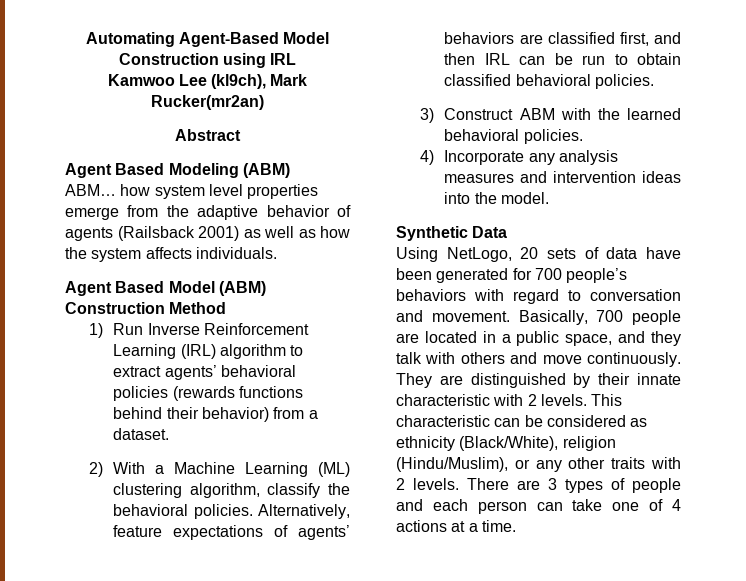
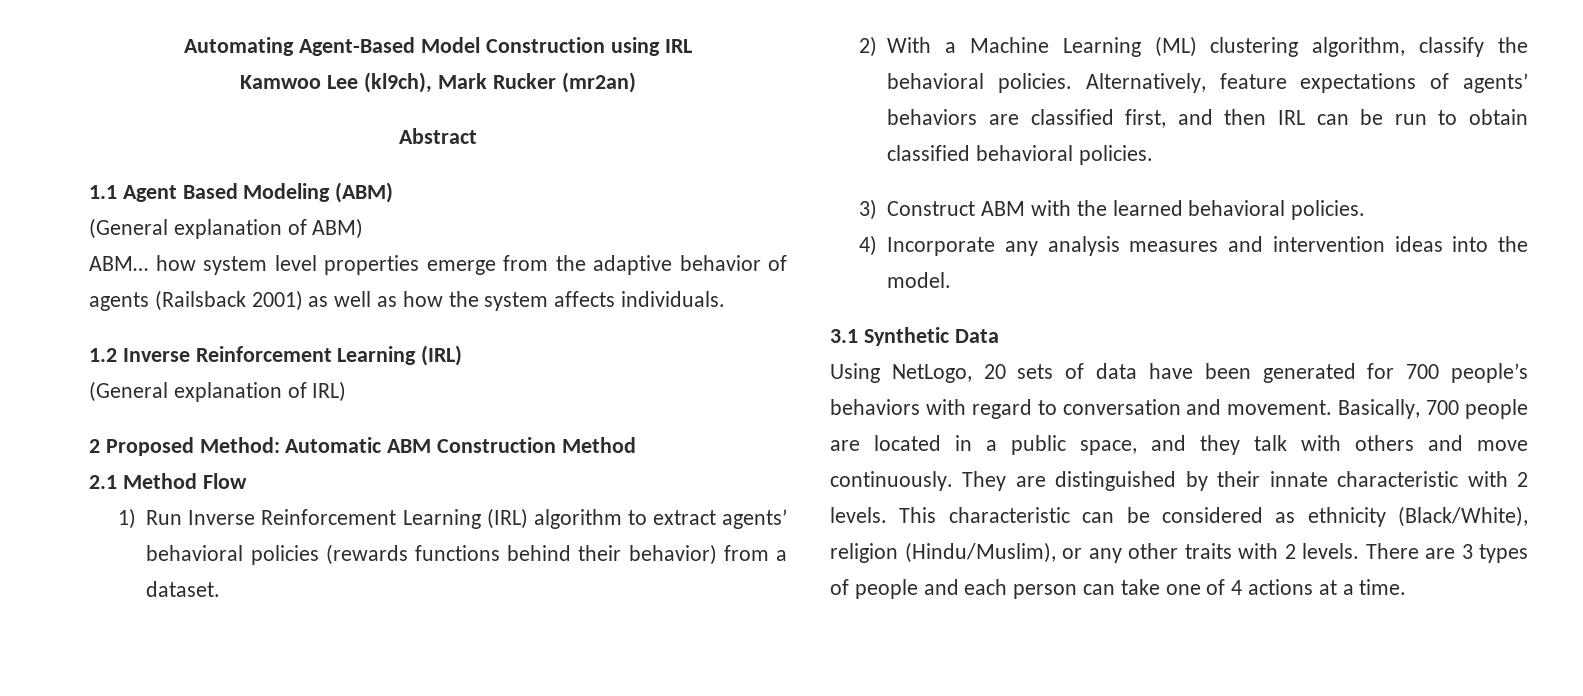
- Kamwoo Lee (kl9ch), Mark Rucker(mr2an)
+ Kamwoo Lee (kl9ch), Mark Rucker (mr2an)
- Agent Based Modeling (ABM)
+ 1.1 Agent Based Modeling (ABM)
+ (General explanation of ABM)
- Agent Based Model (ABM) Construction Method
+ 1.2 Inverse Reinforcement Learning (IRL)
+ (General explanation of IRL)
+ 2 Proposed Method: Automatic ABM Construction Method
+ 2.1 Method Flow
- Synthetic Data
+ 3.1 Synthetic Data

